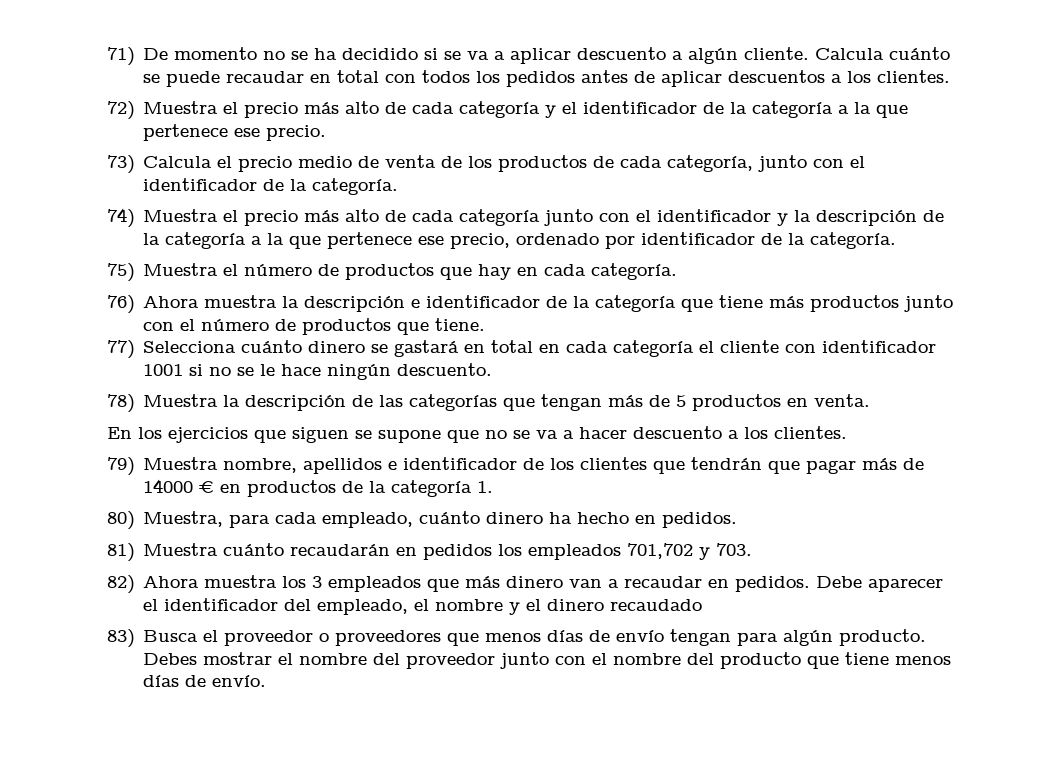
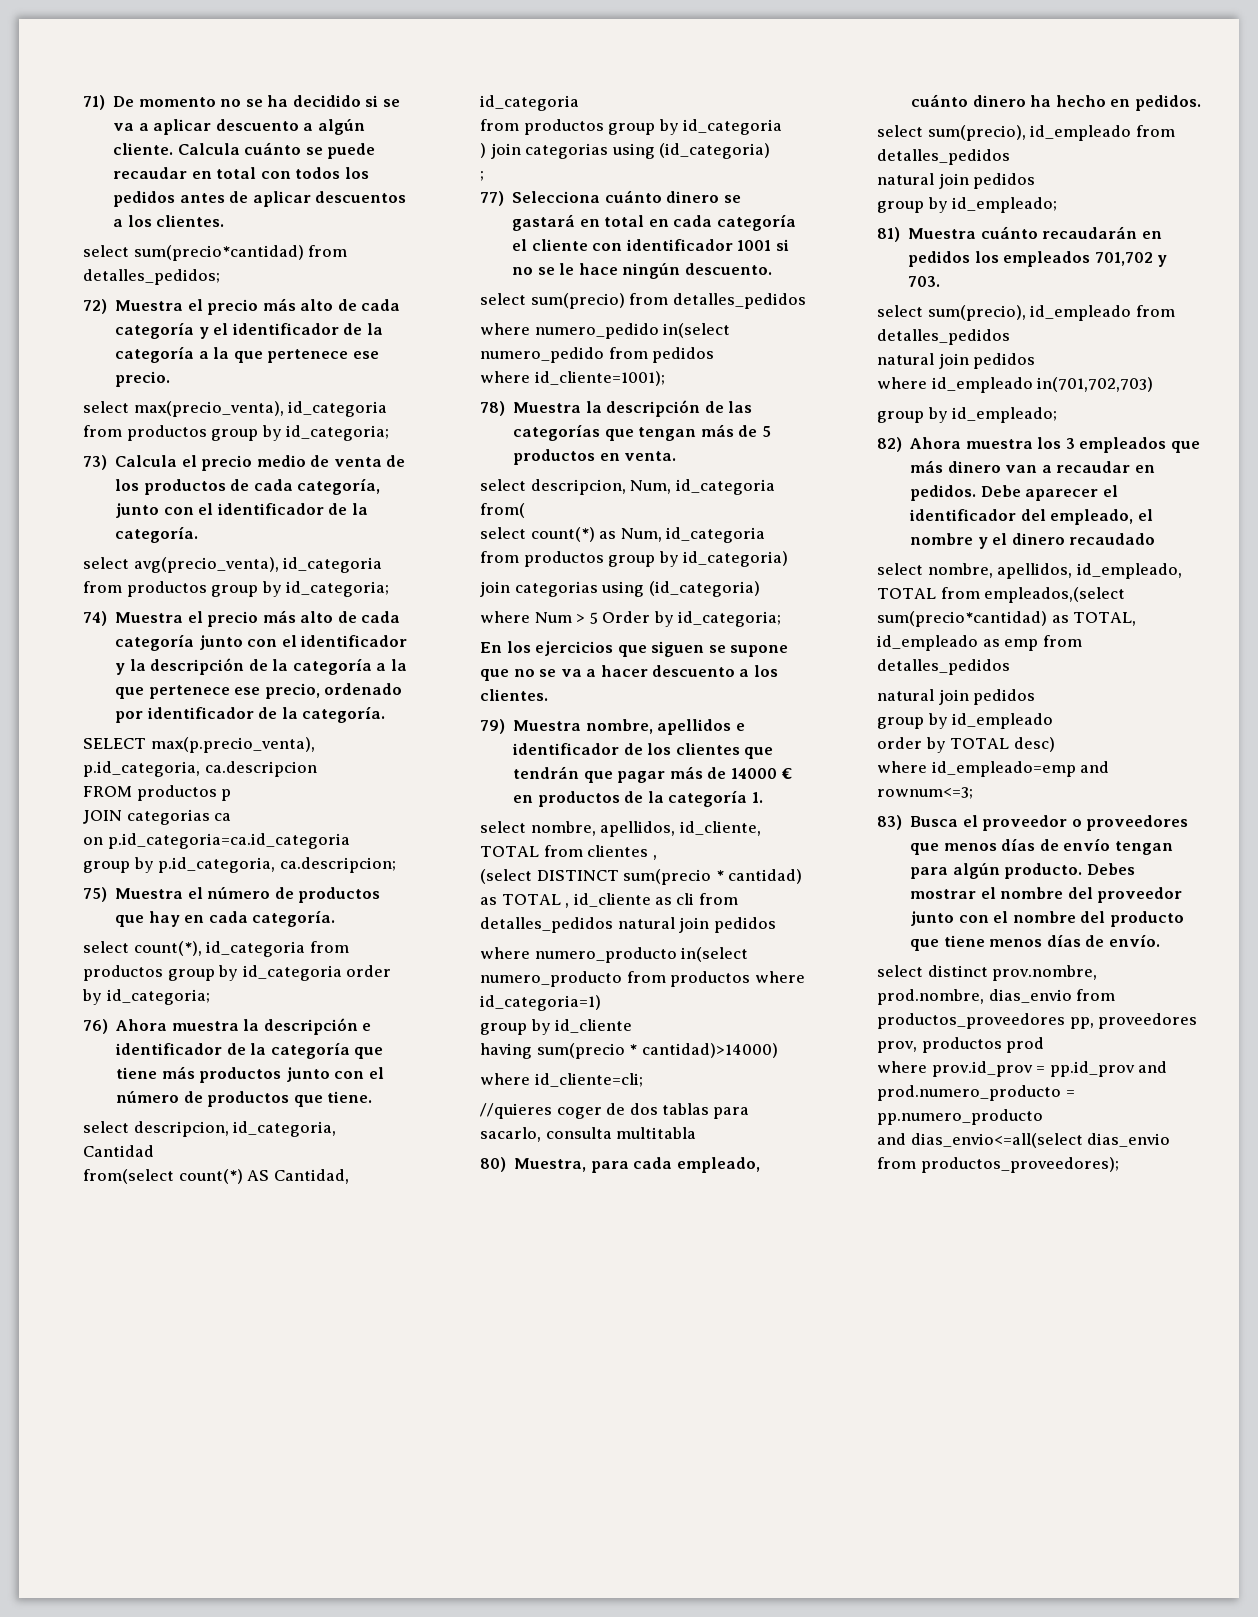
+ select sum(precio*cantidad) from detalles_pedidos;
+ select max(precio_venta), id_categoria from productos group by id_categoria;
+ select avg(precio_venta), id_categoria from productos group by id_categoria;
+ SELECT max(p.precio_venta), p.id_categoria, ca.descripcion
+ FROM productos p
+ JOIN categorias ca
+ on p.id_categoria=ca.id_categoria
+ group by p.id_categoria, ca.descripcion;
+ select count(*), id_categoria from productos group by id_categoria order by id_categoria;
+ select descripcion, id_categoria, Cantidad
+ from(select count(*) AS Cantidad, id_categoria
+ from productos group by id_categoria
+ ) join categorias using (id_categoria)
+ ;
+ select sum(precio) from detalles_pedidos
+ where numero_pedido in(select numero_pedido from pedidos
+ where id_cliente=1001);
+ select descripcion, Num, id_categoria from(
+ select count(*) as Num, id_categoria from productos group by id_categoria)
+ join categorias using (id_categoria)
+ where Num > 5 Order by id_categoria;
+ select nombre, apellidos, id_cliente, TOTAL from clientes ,
+ (select DISTINCT sum(precio * cantidad) as TOTAL , id_cliente as cli from detalles_pedidos natural join pedidos
+ where numero_producto in(select numero_producto from productos where id_categoria=1)
+ group by id_cliente
+ having sum(precio * cantidad)>14000)
+ where id_cliente=cli;
+ //quieres coger de dos tablas para sacarlo, consulta multitabla
  80) Muestra, para cada empleado, cuánto dinero ha hecho en pedidos.
+ select sum(precio), id_empleado from detalles_pedidos
+ natural join pedidos
+ group by id_empleado;
  81) Muestra cuánto recaudarán en pedidos los empleados 701,702 y 703.
+ select sum(precio), id_empleado from detalles_pedidos
+ natural join pedidos
+ where id_empleado in(701,702,703)
+ group by id_empleado;
+ select nombre, apellidos, id_empleado, TOTAL from empleados,(select sum(precio*cantidad) as TOTAL, id_empleado as emp from detalles_pedidos
+ natural join pedidos
+ group by id_empleado
+ order by TOTAL desc)
+ where id_empleado=emp and rownum<=3;
+ select distinct prov.nombre, prod.nombre, dias_envio from productos_proveedores pp, proveedores prov, productos prod
+ where prov.id_prov = pp.id_prov and prod.numero_producto = pp.numero_producto
+ and dias_envio<=all(select dias_envio from productos_proveedores);

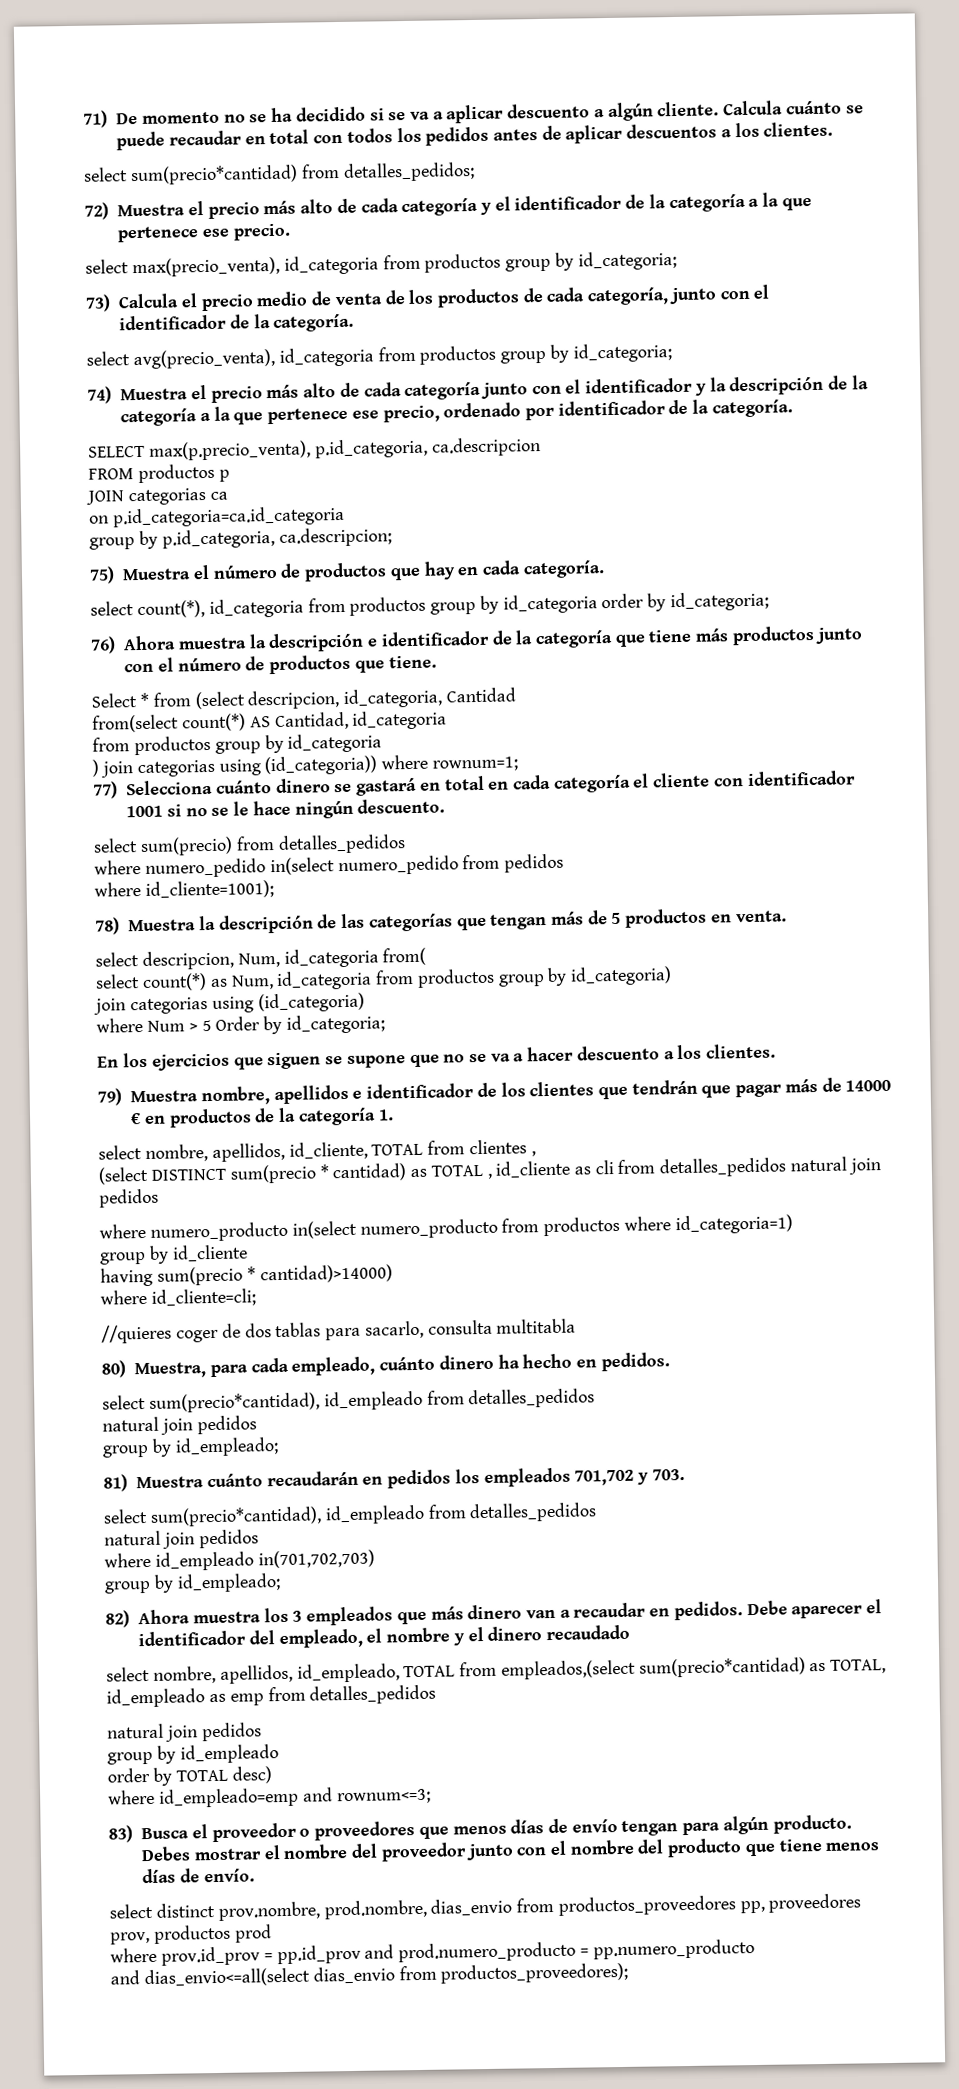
- select descripcion, id_categoria, Cantidad
+ Select * from (select descripcion, id_categoria, Cantidad
- ) join categorias using (id_categoria)
- ;
+ ) join categorias using (id_categoria)) where rownum=1;
  80) Muestra, para cada empleado, cuánto dinero ha hecho en pedidos.
- select sum(precio), id_empleado from detalles_pedidos
+ select sum(precio*cantidad), id_empleado from detalles_pedidos
  81) Muestra cuánto recaudarán en pedidos los empleados 701,702 y 703.
- select sum(precio), id_empleado from detalles_pedidos
+ select sum(precio*cantidad), id_empleado from detalles_pedidos

